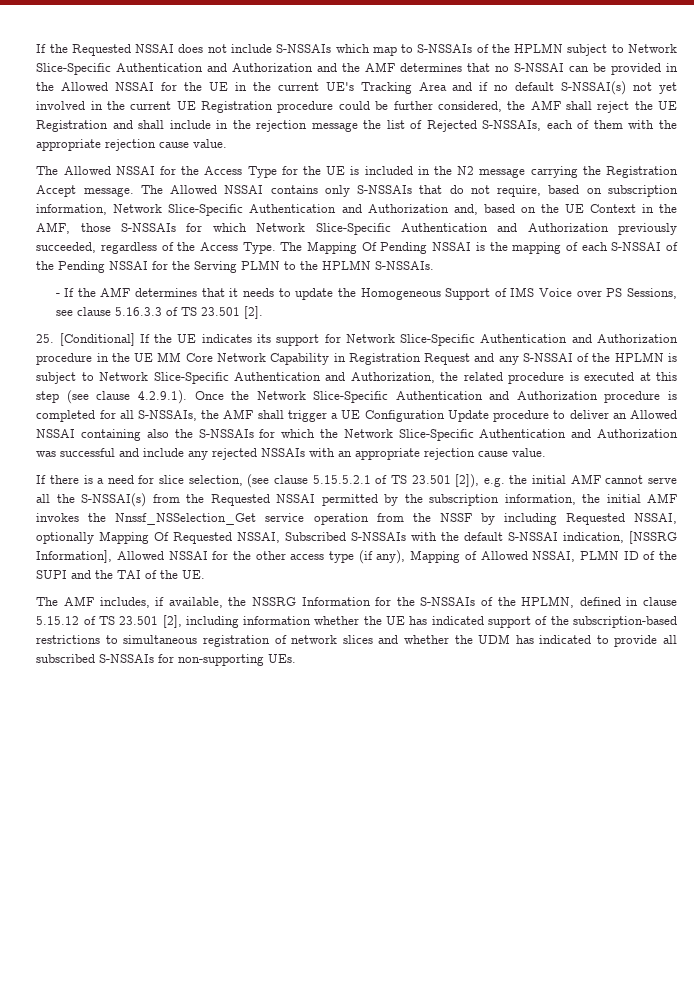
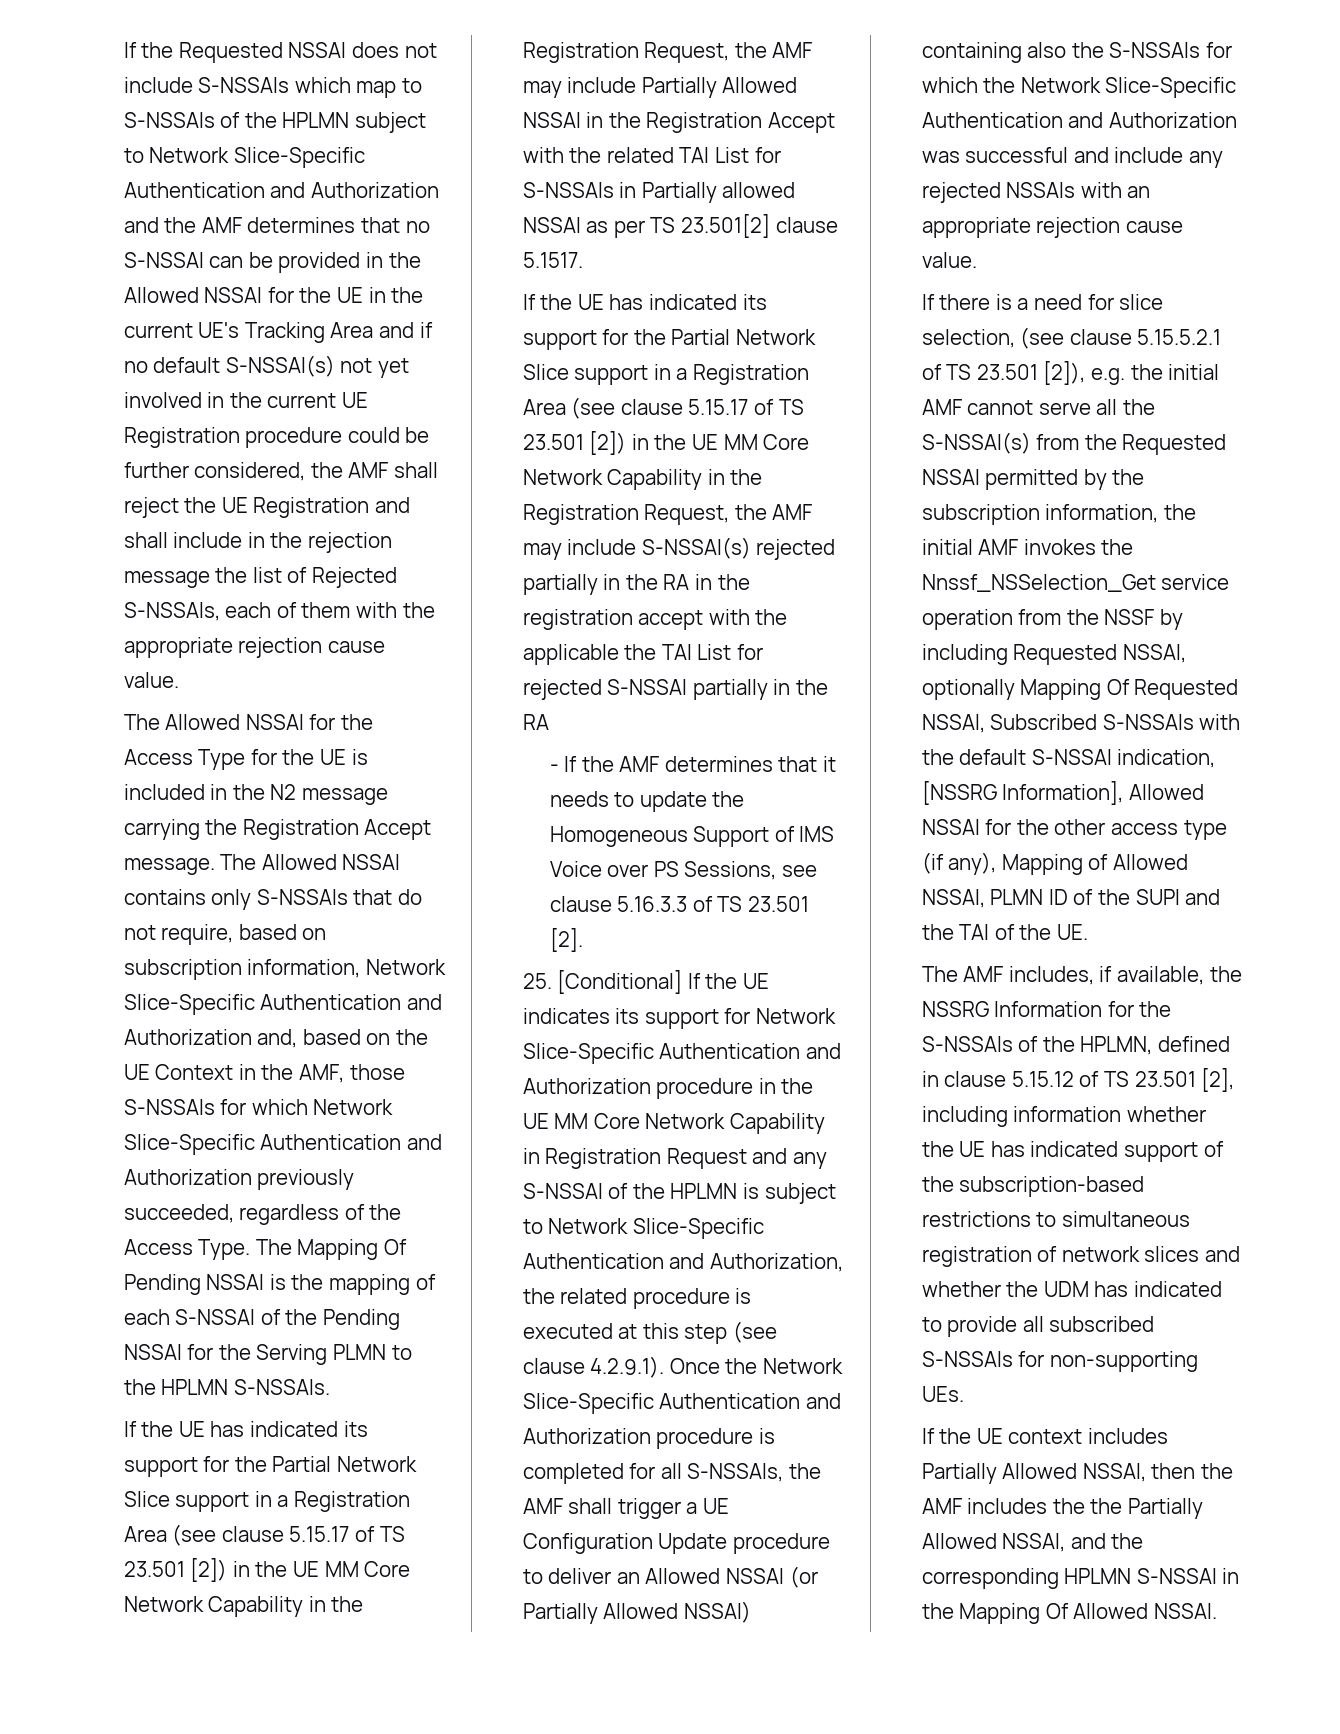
+ If the UE has indicated its support for the Partial Network Slice support in a Registration Area (see clause 5.15.17 of TS 23.501 [2]) in the UE MM Core Network Capability in the Registration Request, the AMF may include Partially Allowed NSSAI in the Registration Accept with the related TAI List for S-NSSAIs in Partially allowed NSSAI as per TS 23.501[2] clause 5.1517.
+ If the UE has indicated its support for the Partial Network Slice support in a Registration Area (see clause 5.15.17 of TS 23.501 [2]) in the UE MM Core Network Capability in the Registration Request, the AMF may include S-NSSAI(s) rejected partially in the RA in the registration accept with the applicable the TAI List for rejected S-NSSAI partially in the RA
- 25. [Conditional] If the UE indicates its support for Network Slice-Specific Authentication and Authorization procedure in the UE MM Core Network Capability in Registration Request and any S-NSSAI of the HPLMN is subject to Network Slice-Specific Authentication and Authorization, the related procedure is executed at this step (see clause 4.2.9.1). Once the Network Slice-Specific Authentication and Authorization procedure is completed for all S-NSSAIs, the AMF shall trigger a UE Configuration Update procedure to deliver an Allowed NSSAI containing also the S-NSSAIs for which the Network Slice-Specific Authentication and Authorization was successful and include any rejected NSSAIs with an appropriate rejection cause value.
+ 25. [Conditional] If the UE indicates its support for Network Slice-Specific Authentication and Authorization procedure in the UE MM Core Network Capability in Registration Request and any S-NSSAI of the HPLMN is subject to Network Slice-Specific Authentication and Authorization, the related procedure is executed at this step (see clause 4.2.9.1). Once the Network Slice-Specific Authentication and Authorization procedure is completed for all S-NSSAIs, the AMF shall trigger a UE Configuration Update procedure to deliver an Allowed NSSAI (or Partially Allowed NSSAI) containing also the S-NSSAIs for which the Network Slice-Specific Authentication and Authorization was successful and include any rejected NSSAIs with an appropriate rejection cause value.
+ If the UE context includes Partially Allowed NSSAI, then the AMF includes the the Partially Allowed NSSAI, and the corresponding HPLMN S-NSSAI in the Mapping Of Allowed NSSAI.

